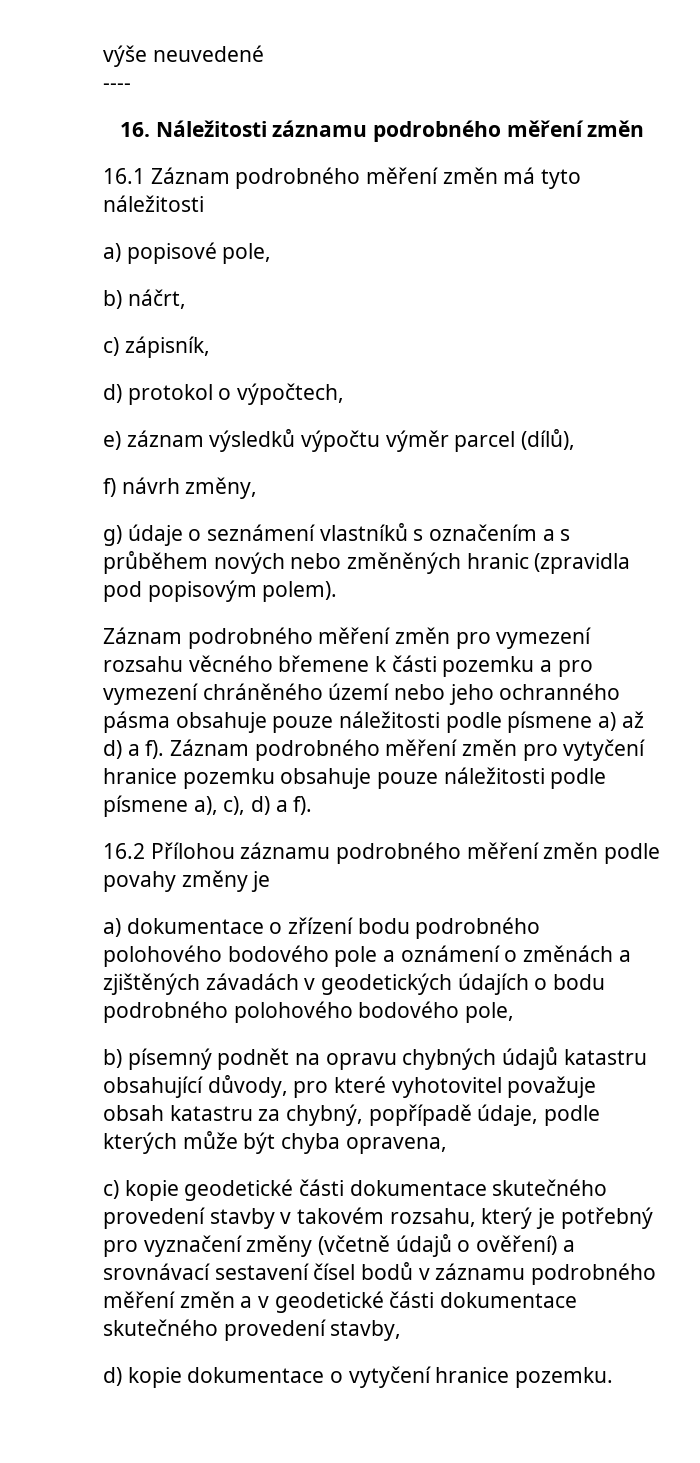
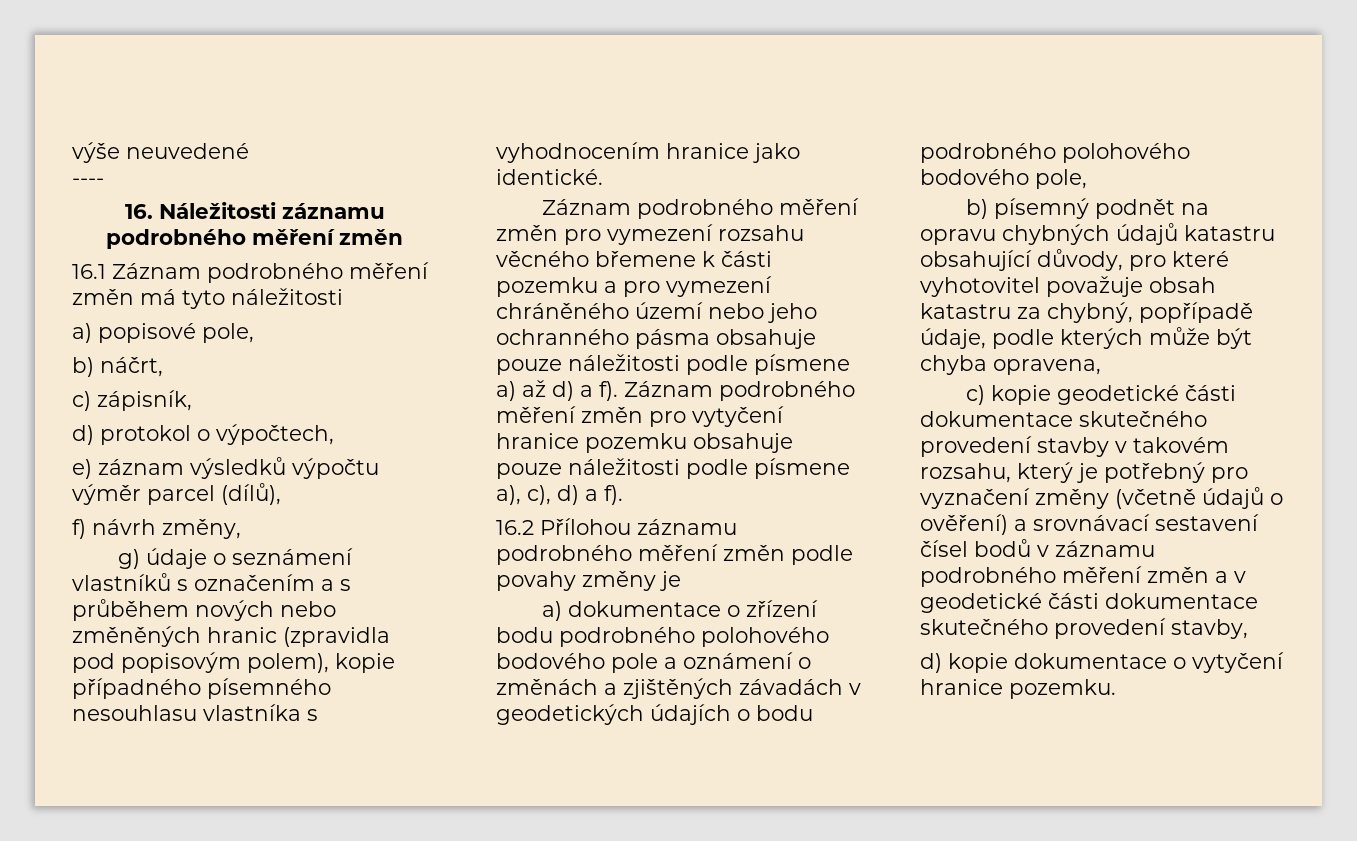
- g) údaje o seznámení vlastníků s označením a s průběhem nových nebo změněných hranic (zpravidla pod popisovým polem).
+ g) údaje o seznámení vlastníků s označením a s průběhem nových nebo změněných hranic (zpravidla pod popisovým polem), kopie případného písemného nesouhlasu vlastníka s vyhodnocením hranice jako identické.

